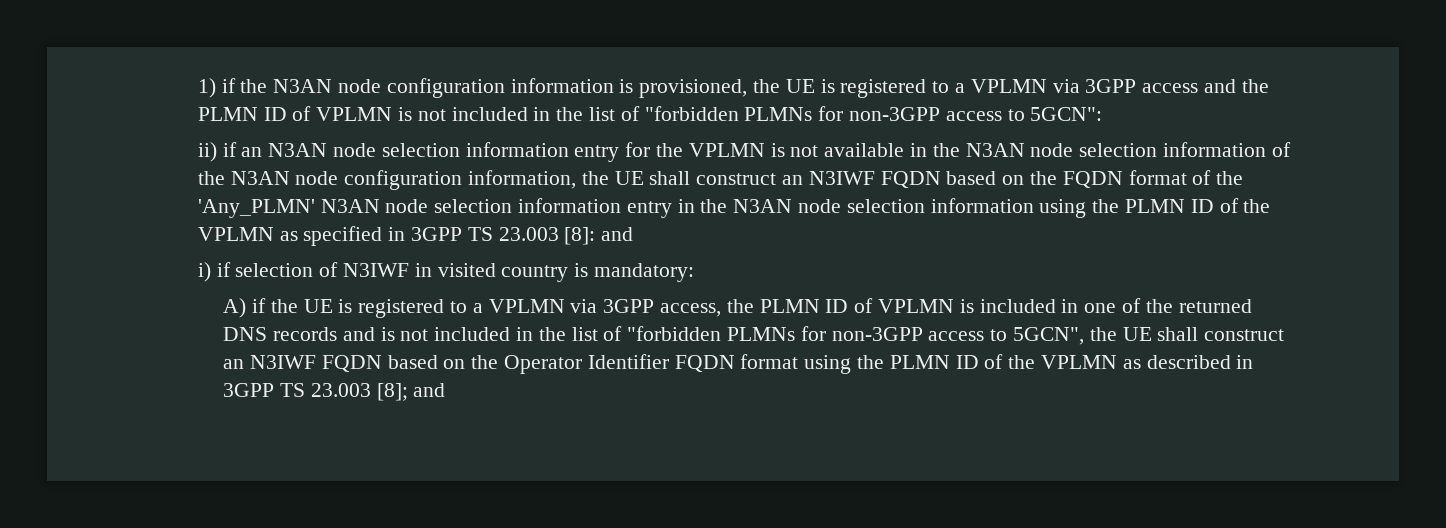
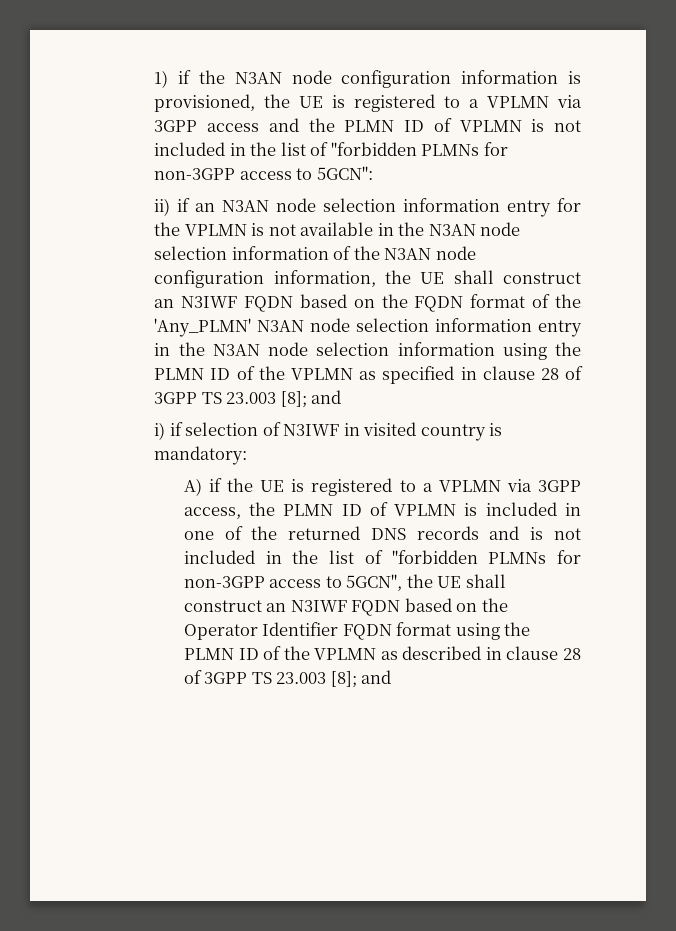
- ii) if an N3AN node selection information entry for the VPLMN is not available in the N3AN node selection information of the N3AN node configuration information, the UE shall construct an N3IWF FQDN based on the FQDN format of the 'Any_PLMN' N3AN node selection information entry in the N3AN node selection information using the PLMN ID of the VPLMN as specified in 3GPP TS 23.003 [8]:
+ ii) if an N3AN node selection information entry for the VPLMN is not available in the N3AN node selection information of the N3AN node configuration information, the UE shall construct an N3IWF FQDN based on the FQDN format of the 'Any_PLMN' N3AN node selection information entry in the N3AN node selection information using the PLMN ID of the VPLMN as specified in clause 28 of 3GPP TS 23.003 [8];
- A) if the UE is registered to a VPLMN via 3GPP access, the PLMN ID of VPLMN is included in one of the returned DNS records and is not included in the list of "forbidden PLMNs for non-3GPP access to 5GCN", the UE shall construct an N3IWF FQDN based on the Operator Identifier FQDN format using the PLMN ID of the VPLMN as described in 3GPP TS 23.003 [8];
+ A) if the UE is registered to a VPLMN via 3GPP access, the PLMN ID of VPLMN is included in one of the returned DNS records and is not included in the list of "forbidden PLMNs for non-3GPP access to 5GCN", the UE shall construct an N3IWF FQDN based on the Operator Identifier FQDN format using the PLMN ID of the VPLMN as described in clause 28 of 3GPP TS 23.003 [8];

